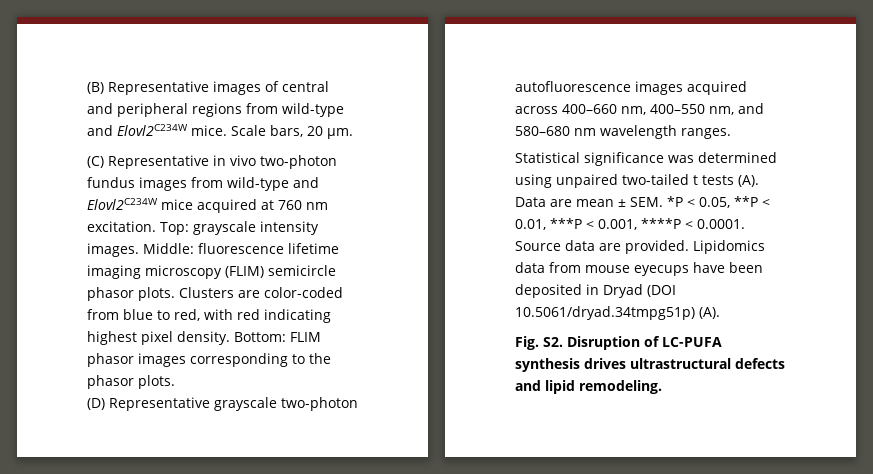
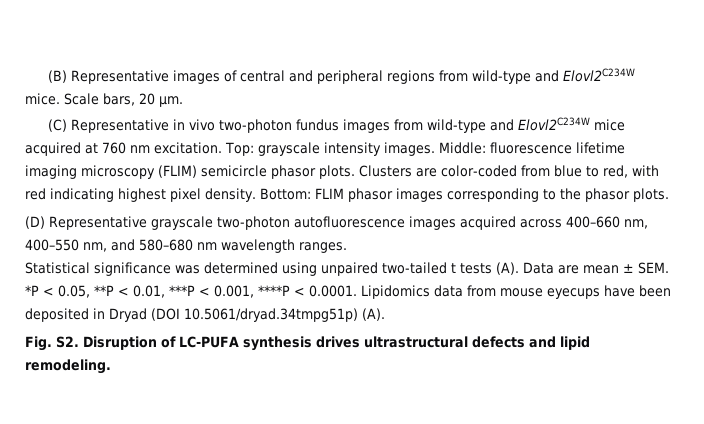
- Statistical significance was determined using unpaired two-tailed t tests (A). Data are mean ± SEM. *P < 0.05, **P < 0.01, ***P < 0.001, ****P < 0.0001. Source data are provided. Lipidomics data from mouse eyecups have been deposited in Dryad (DOI 10.5061/dryad.34tmpg51p) (A).
+ Statistical significance was determined using unpaired two-tailed t tests (A). Data are mean ± SEM. *P < 0.05, **P < 0.01, ***P < 0.001, ****P < 0.0001. Lipidomics data from mouse eyecups have been deposited in Dryad (DOI 10.5061/dryad.34tmpg51p) (A).

